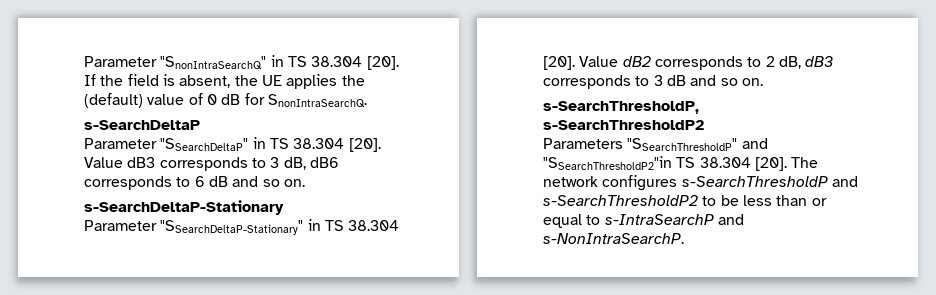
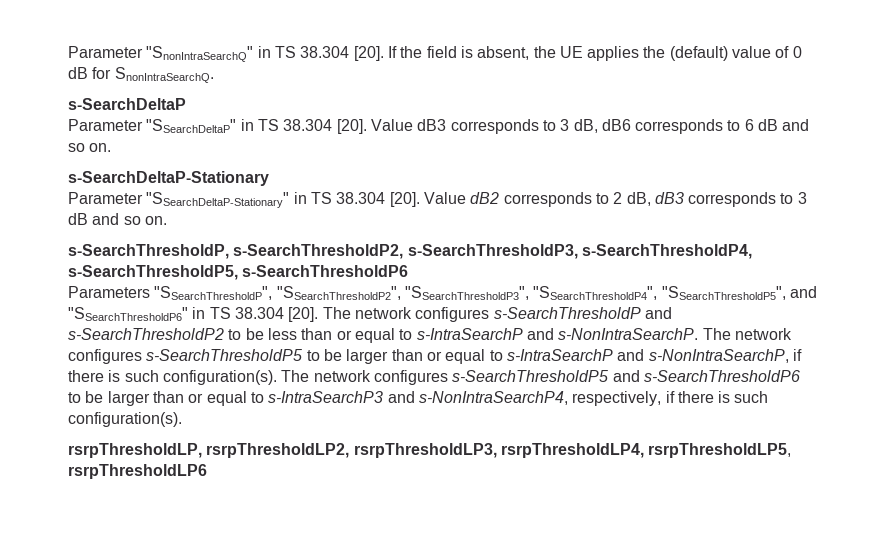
- s-SearchThresholdP, s-SearchThresholdP2
- Parameters "SSearchThresholdP" and "SSearchThresholdP2"in TS 38.304 [20].
+ s-SearchThresholdP, s-SearchThresholdP2, s-SearchThresholdP3, s-SearchThresholdP4, s-SearchThresholdP5, s-SearchThresholdP6
+ Parameters "SSearchThresholdP", "SSearchThresholdP2", "SSearchThresholdP3", "SSearchThresholdP4", "SSearchThresholdP5", and "SSearchThresholdP6" in TS 38.304 [20].
+ The network configures s-SearchThresholdP5 to be larger than or equal to s-IntraSearchP and s-NonIntraSearchP, if there is such configuration(s). The network configures s-SearchThresholdP5 and s-SearchThresholdP6 to be larger than or equal to s-IntraSearchP3 and s-NonIntraSearchP4, respectively, if there is such configuration(s).
+ rsrpThresholdLP, rsrpThresholdLP2, rsrpThresholdLP3, rsrpThresholdLP4, rsrpThresholdLP5, rsrpThresholdLP6

